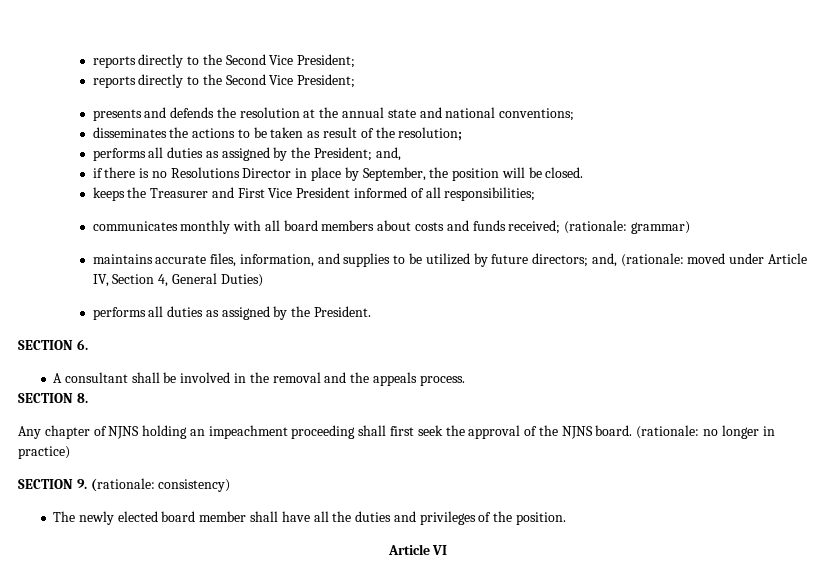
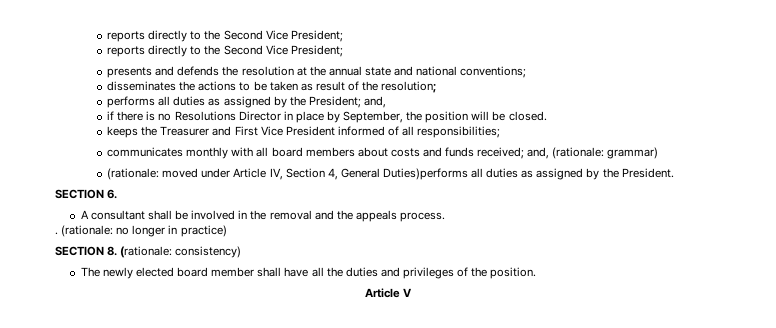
- communicates monthly with all board members about costs and funds received; (rationale: grammar)
+ communicates monthly with all board members about costs and funds received; and, (rationale: grammar)
- maintains accurate files, information, and supplies to be utilized by future directors; and, (rationale: moved under Article IV, Section 4, General Duties)
- performs all duties as assigned by the President.
+ (rationale: moved under Article IV, Section 4, General Duties)performs all duties as assigned by the President.
- SECTION 8.
- Any chapter of NJNS holding an impeachment proceeding shall first seek the approval of the NJNS board.
+ .
- SECTION 9. (rationale: consistency)
+ SECTION 8. (rationale: consistency)
- Article VI
+ Article V

